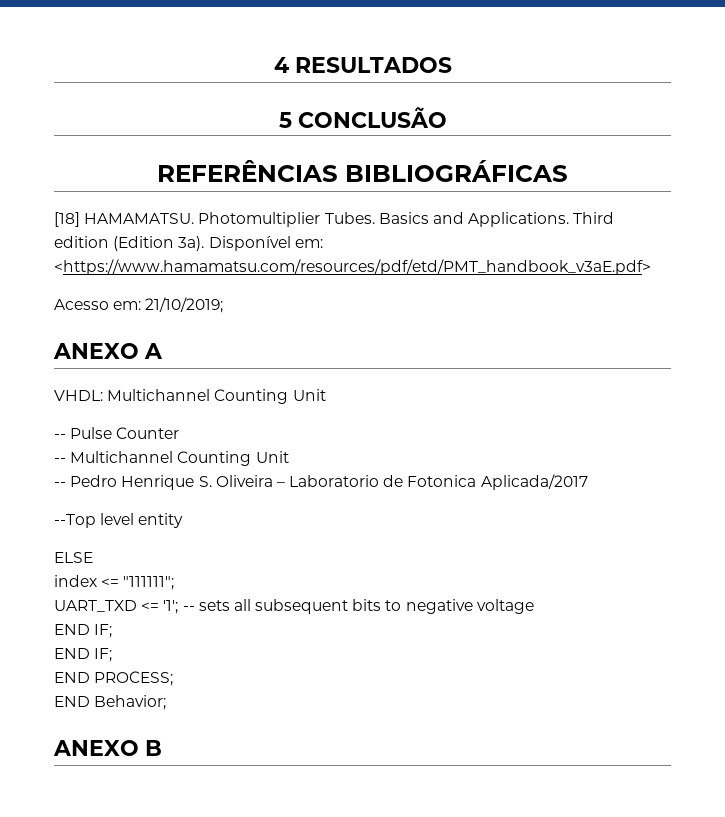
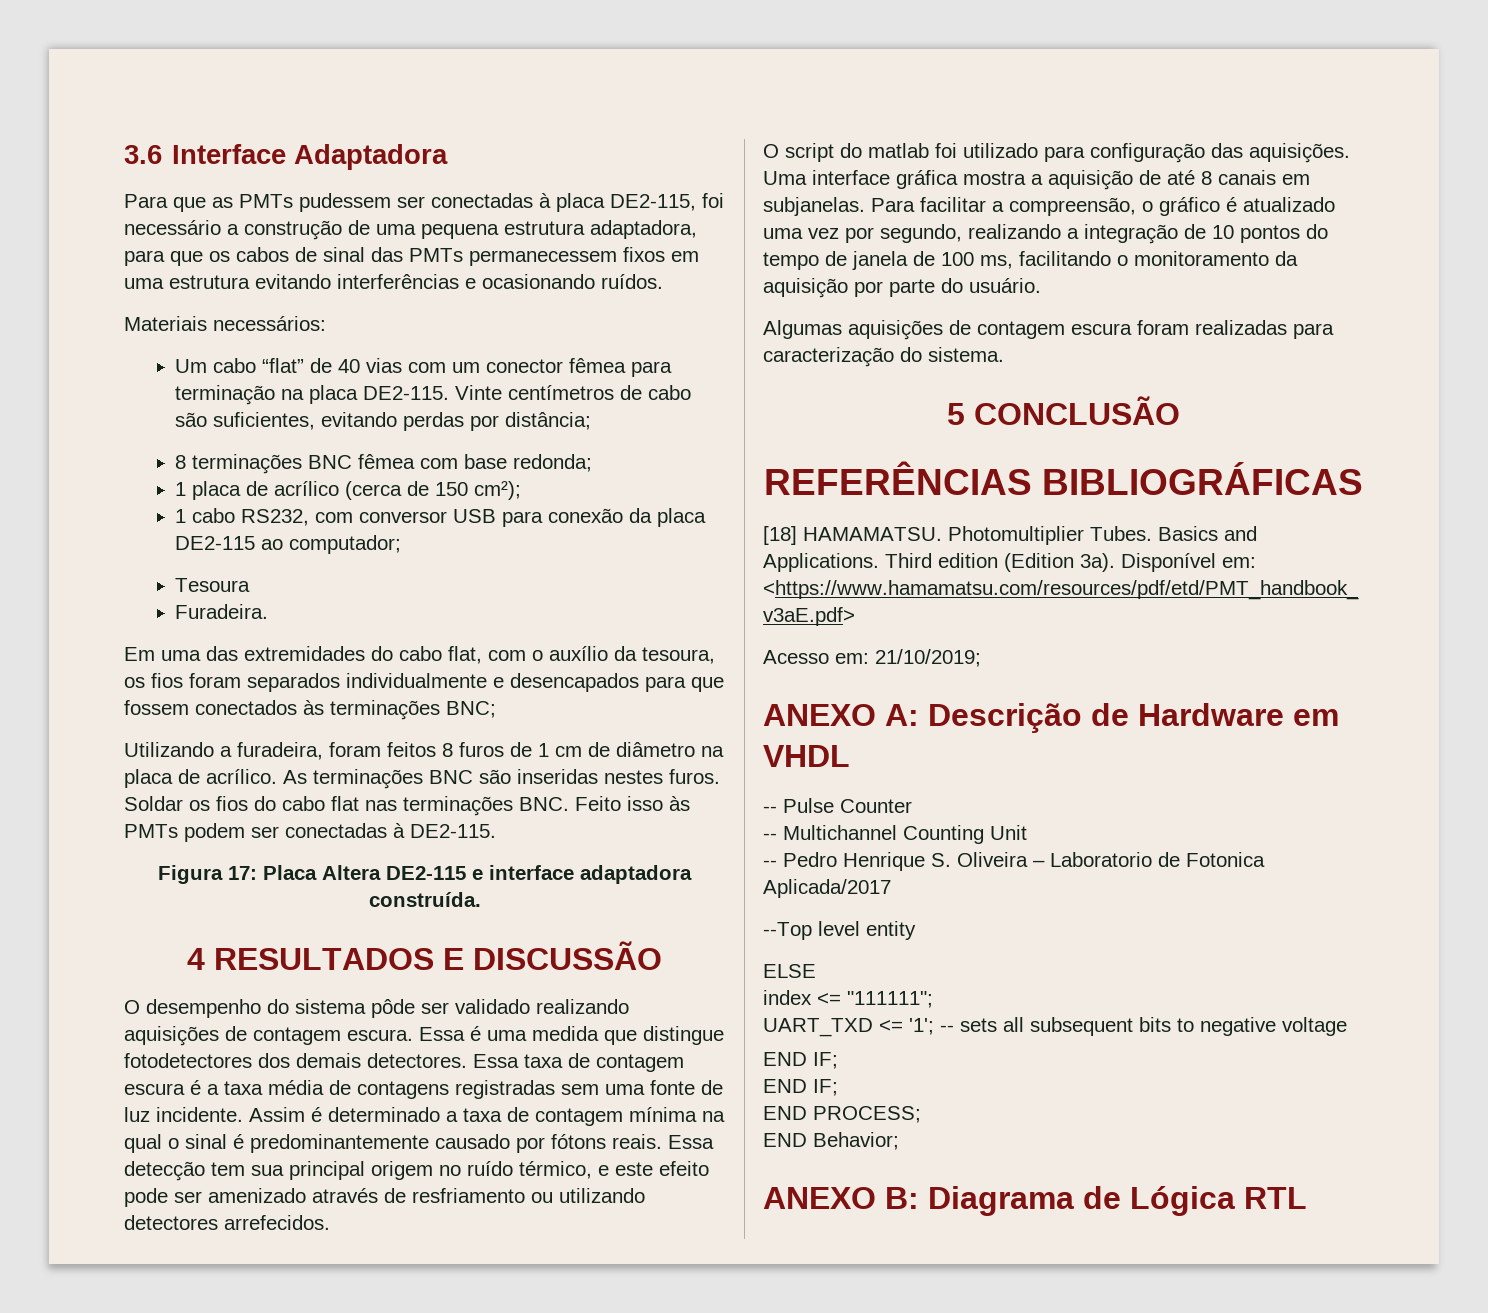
- 4 RESULTADOS
+ 3.6 Interface Adaptadora
+ Para que as PMTs pudessem ser conectadas à placa DE2-115, foi necessário a construção de uma pequena estrutura adaptadora, para que os cabos de sinal das PMTs permanecessem fixos em uma estrutura evitando interferências e ocasionando ruídos.
+ Materiais necessários:
+ Um cabo “flat” de 40 vias com um conector fêmea para terminação na placa DE2-115. Vinte centímetros de cabo são suficientes, evitando perdas por distância;
+ 8 terminações BNC fêmea com base redonda;
+ 1 placa de acrílico (cerca de 150 cm²);
+ 1 cabo RS232, com conversor USB para conexão da placa DE2-115 ao computador;
+ Tesoura
+ Furadeira.
+ Em uma das extremidades do cabo flat, com o auxílio da tesoura, os fios foram separados individualmente e desencapados para que fossem conectados às terminações BNC;
+ Utilizando a furadeira, foram feitos 8 furos de 1 cm de diâmetro na placa de acrílico. As terminações BNC são inseridas nestes furos. Soldar os fios do cabo flat nas terminações BNC. Feito isso às PMTs podem ser conectadas à DE2-115.
+ Figura 17: Placa Altera DE2-115 e interface adaptadora construída.
+ 4 RESULTADOS E DISCUSSÃO
+ O desempenho do sistema pôde ser validado realizando aquisições de contagem escura. Essa é uma medida que distingue fotodetectores dos demais detectores. Essa taxa de contagem escura é a taxa média de contagens registradas sem uma fonte de luz incidente. Assim é determinado a taxa de contagem mínima na qual o sinal é predominantemente causado por fótons reais. Essa detecção tem sua principal origem no ruído térmico, e este efeito pode ser amenizado através de resfriamento ou utilizando detectores arrefecidos.
+ O script do matlab foi utilizado para configuração das aquisições. Uma interface gráfica mostra a aquisição de até 8 canais em subjanelas. Para facilitar a compreensão, o gráfico é atualizado uma vez por segundo, realizando a integração de 10 pontos do tempo de janela de 100 ms, facilitando o monitoramento da aquisição por parte do usuário.
+ Algumas aquisições de contagem escura foram realizadas para caracterização do sistema.
- ANEXO A
- VHDL: Multichannel Counting Unit
+ ANEXO A: Descrição de Hardware em VHDL
- ANEXO B
+ ANEXO B: Diagrama de Lógica RTL

